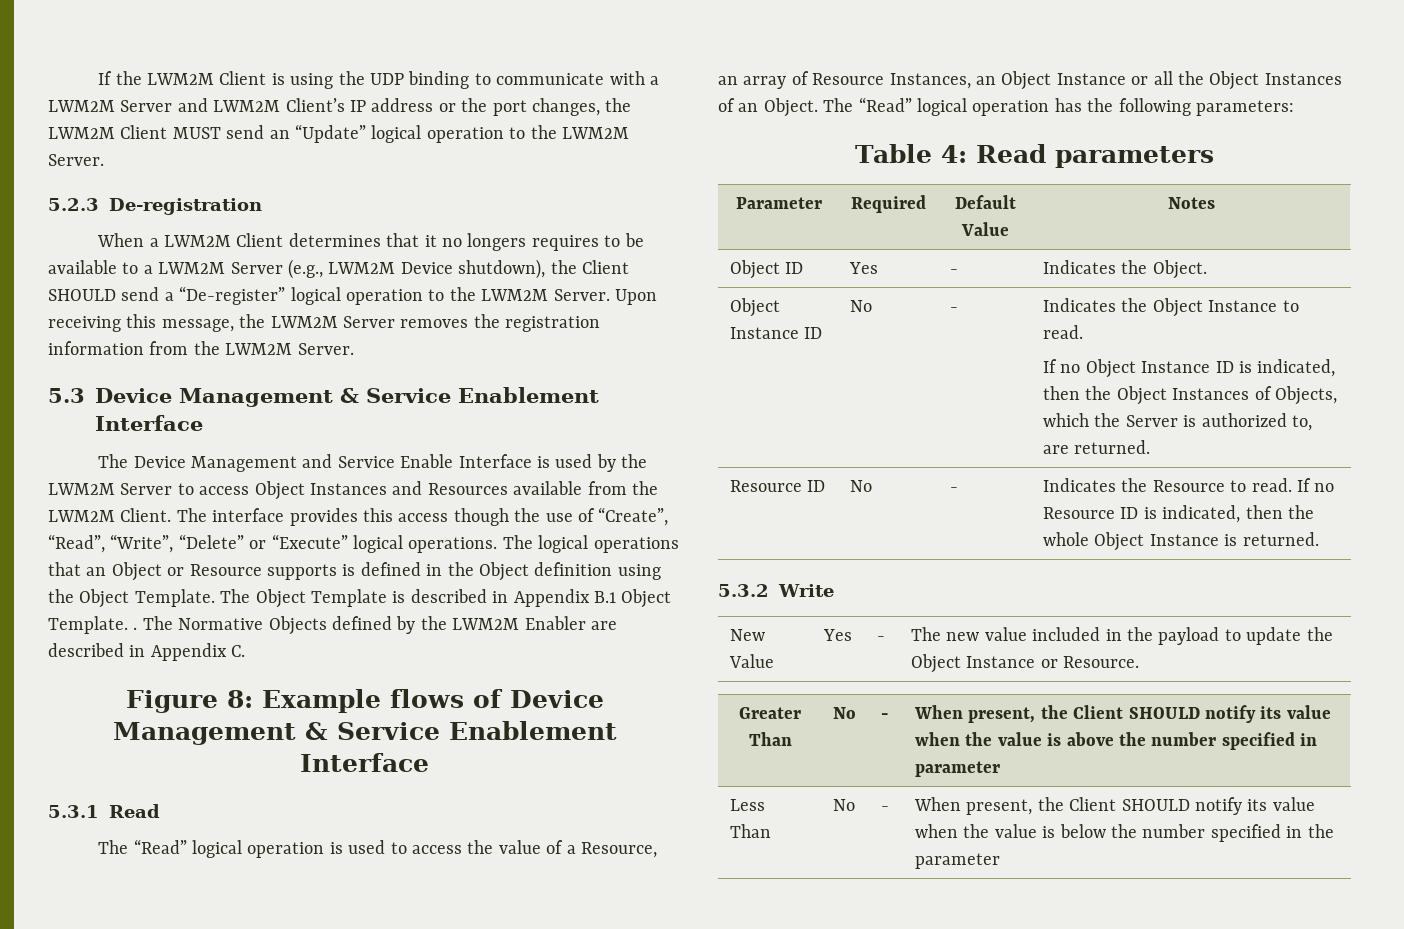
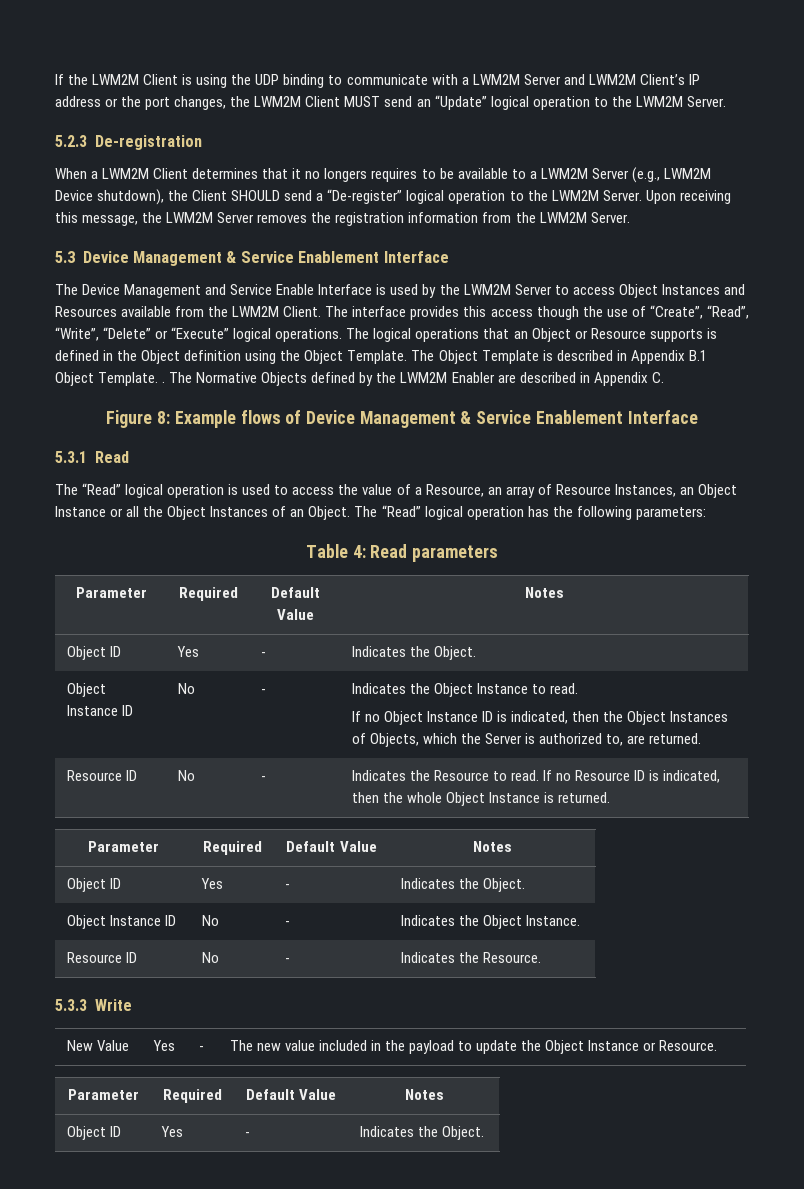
  Resource ID | No | - | Indicates the Resource to read. If no Resource ID is indicated, then the whole Object Instance is returned.
- 5.3.2 Write
+ Parameter | Required | Default Value | Notes
+ Object ID | Yes | - | Indicates the Object.
+ Object Instance ID | No | - | Indicates the Object Instance.
+ Resource ID | No | - | Indicates the Resource.
+ 5.3.3 Write
  New Value | Yes | - | The new value included in the payload to update the Object Instance or Resource.
- Greater Than | No | - | When present, the Client SHOULD notify its value when the value is above the number specified in parameter
- Less Than | No | - | When present, the Client SHOULD notify its value when the value is below the number specified in the parameter
+ Parameter | Required | Default Value | Notes
+ Object ID | Yes | - | Indicates the Object.

